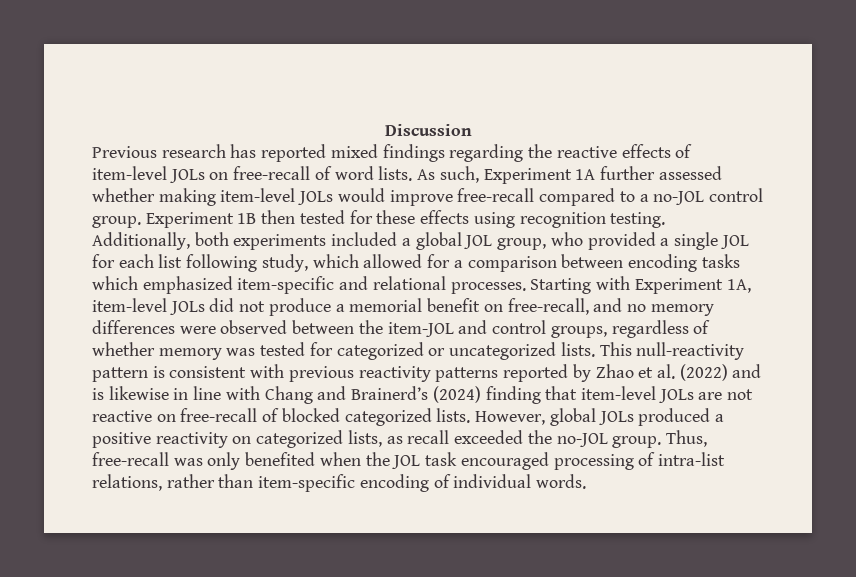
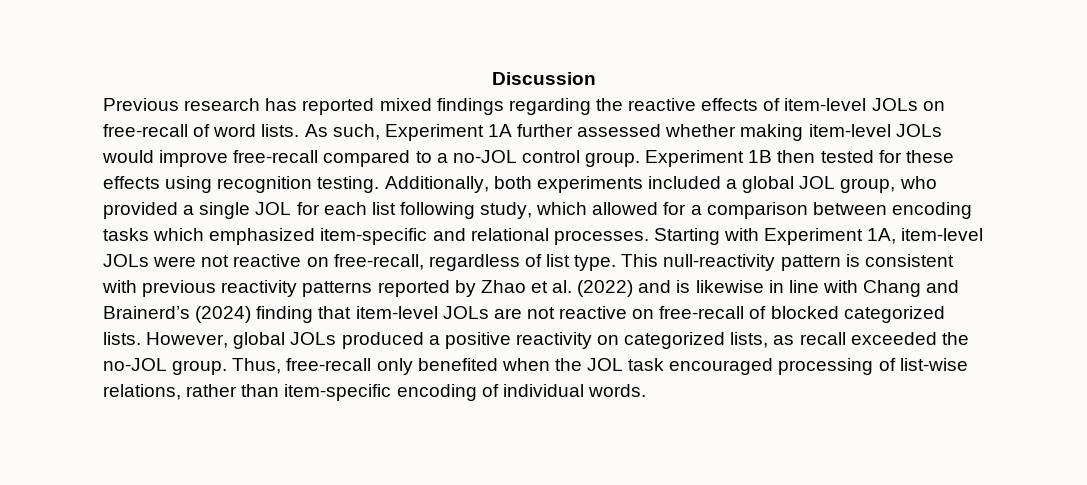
- Starting with Experiment 1A, item-level JOLs did not produce a memorial benefit on free-recall, and no memory differences were observed between the item-JOL and control groups, regardless of whether memory was tested for categorized or uncategorized lists.
+ Starting with Experiment 1A, item-level JOLs were not reactive on free-recall, regardless of list type.
- Thus, free-recall was only benefited when the JOL task encouraged processing of intra-list relations, rather than item-specific encoding of individual words.
+ Thus, free-recall only benefited when the JOL task encouraged processing of list-wise relations, rather than item-specific encoding of individual words.

